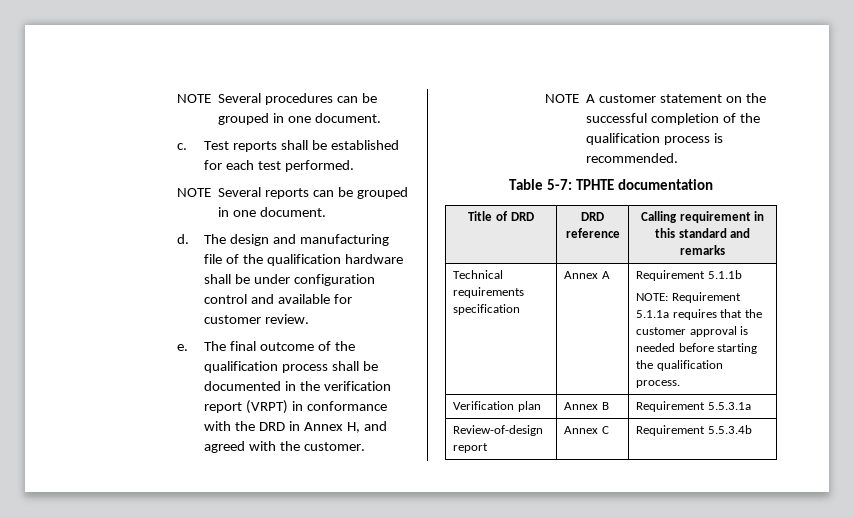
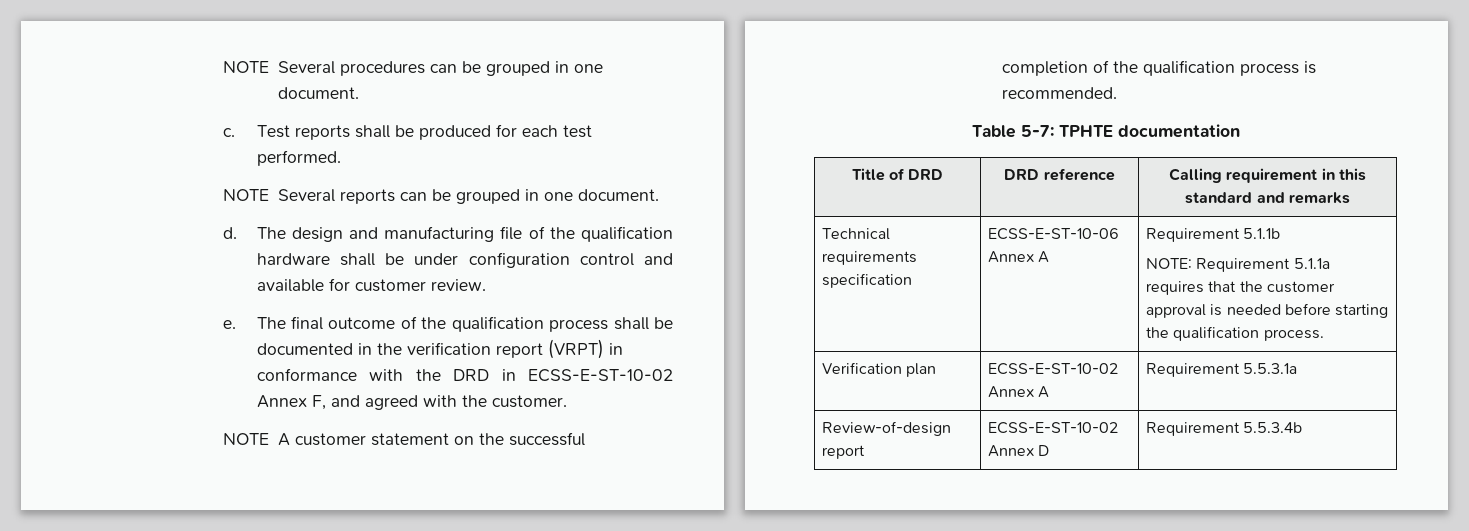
- Test reports shall be established for each test performed.
+ Test reports shall be produced for each test performed.
- The final outcome of the qualification process shall be documented in the verification report (VRPT) in conformance with the DRD in Annex H, and agreed with the customer.
+ The final outcome of the qualification process shall be documented in the verification report (VRPT) in conformance with the DRD in ECSS-E-ST-10-02 Annex F, and agreed with the customer.
- Technical requirements specification | Annex A | Requirement 5.1.1b
+ Technical requirements specification | ECSS-E-ST-10-06 Annex A | Requirement 5.1.1b
- Verification plan | Annex B | Requirement 5.5.3.1a
+ Verification plan | ECSS-E-ST-10-02 Annex A | Requirement 5.5.3.1a
- Review-of-design report | Annex C | Requirement 5.5.3.4b
+ Review-of-design report | ECSS-E-ST-10-02 Annex D | Requirement 5.5.3.4b

